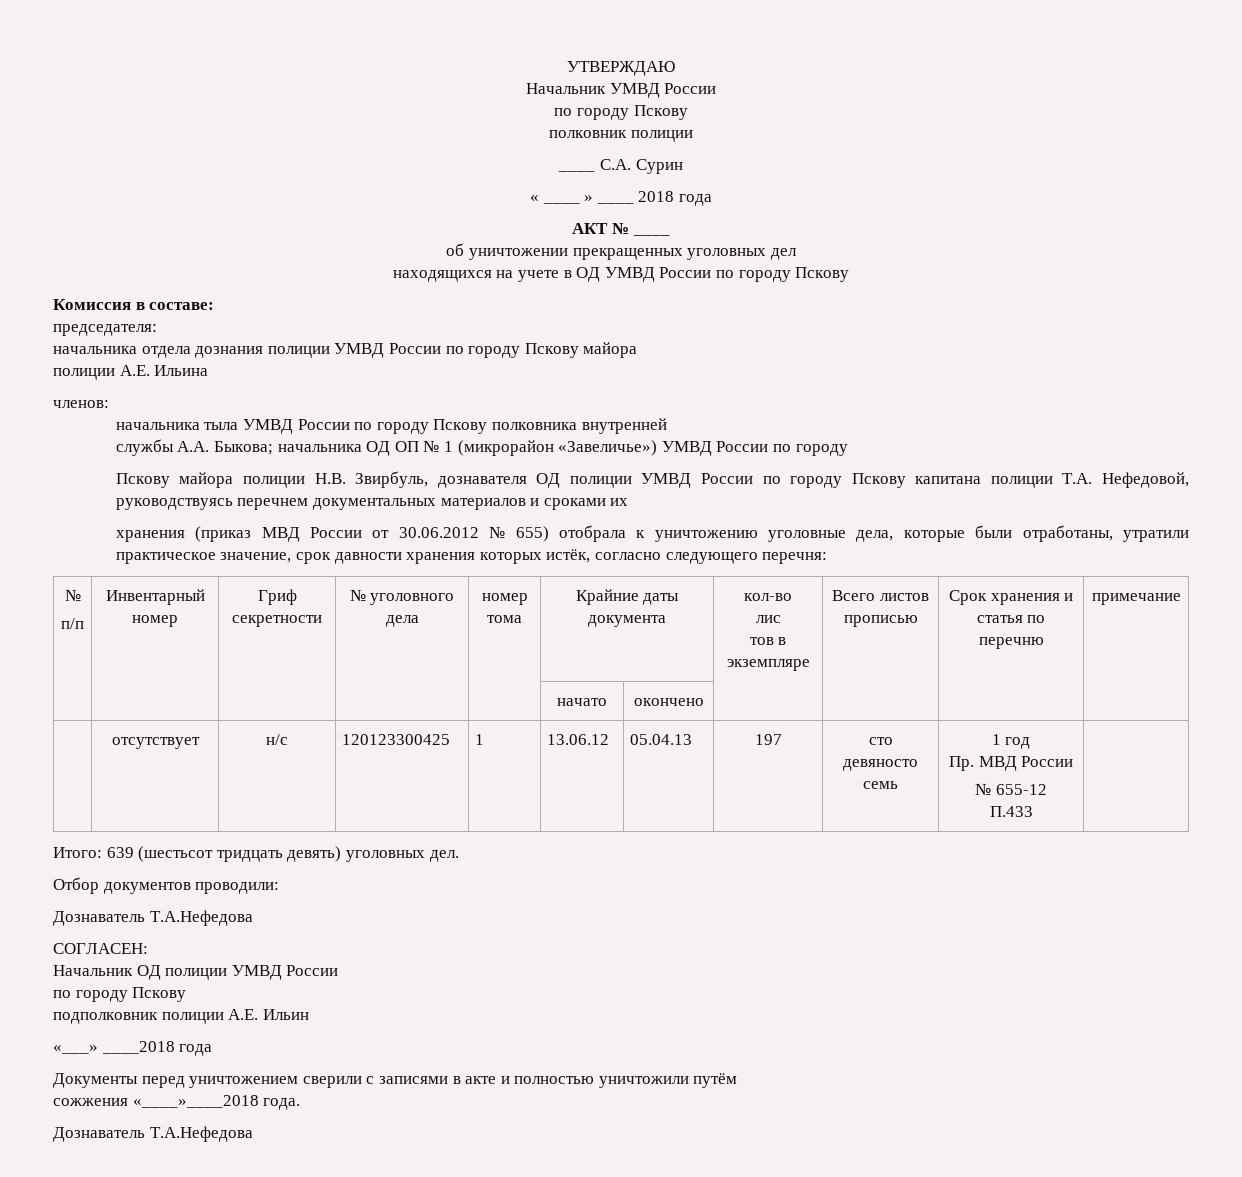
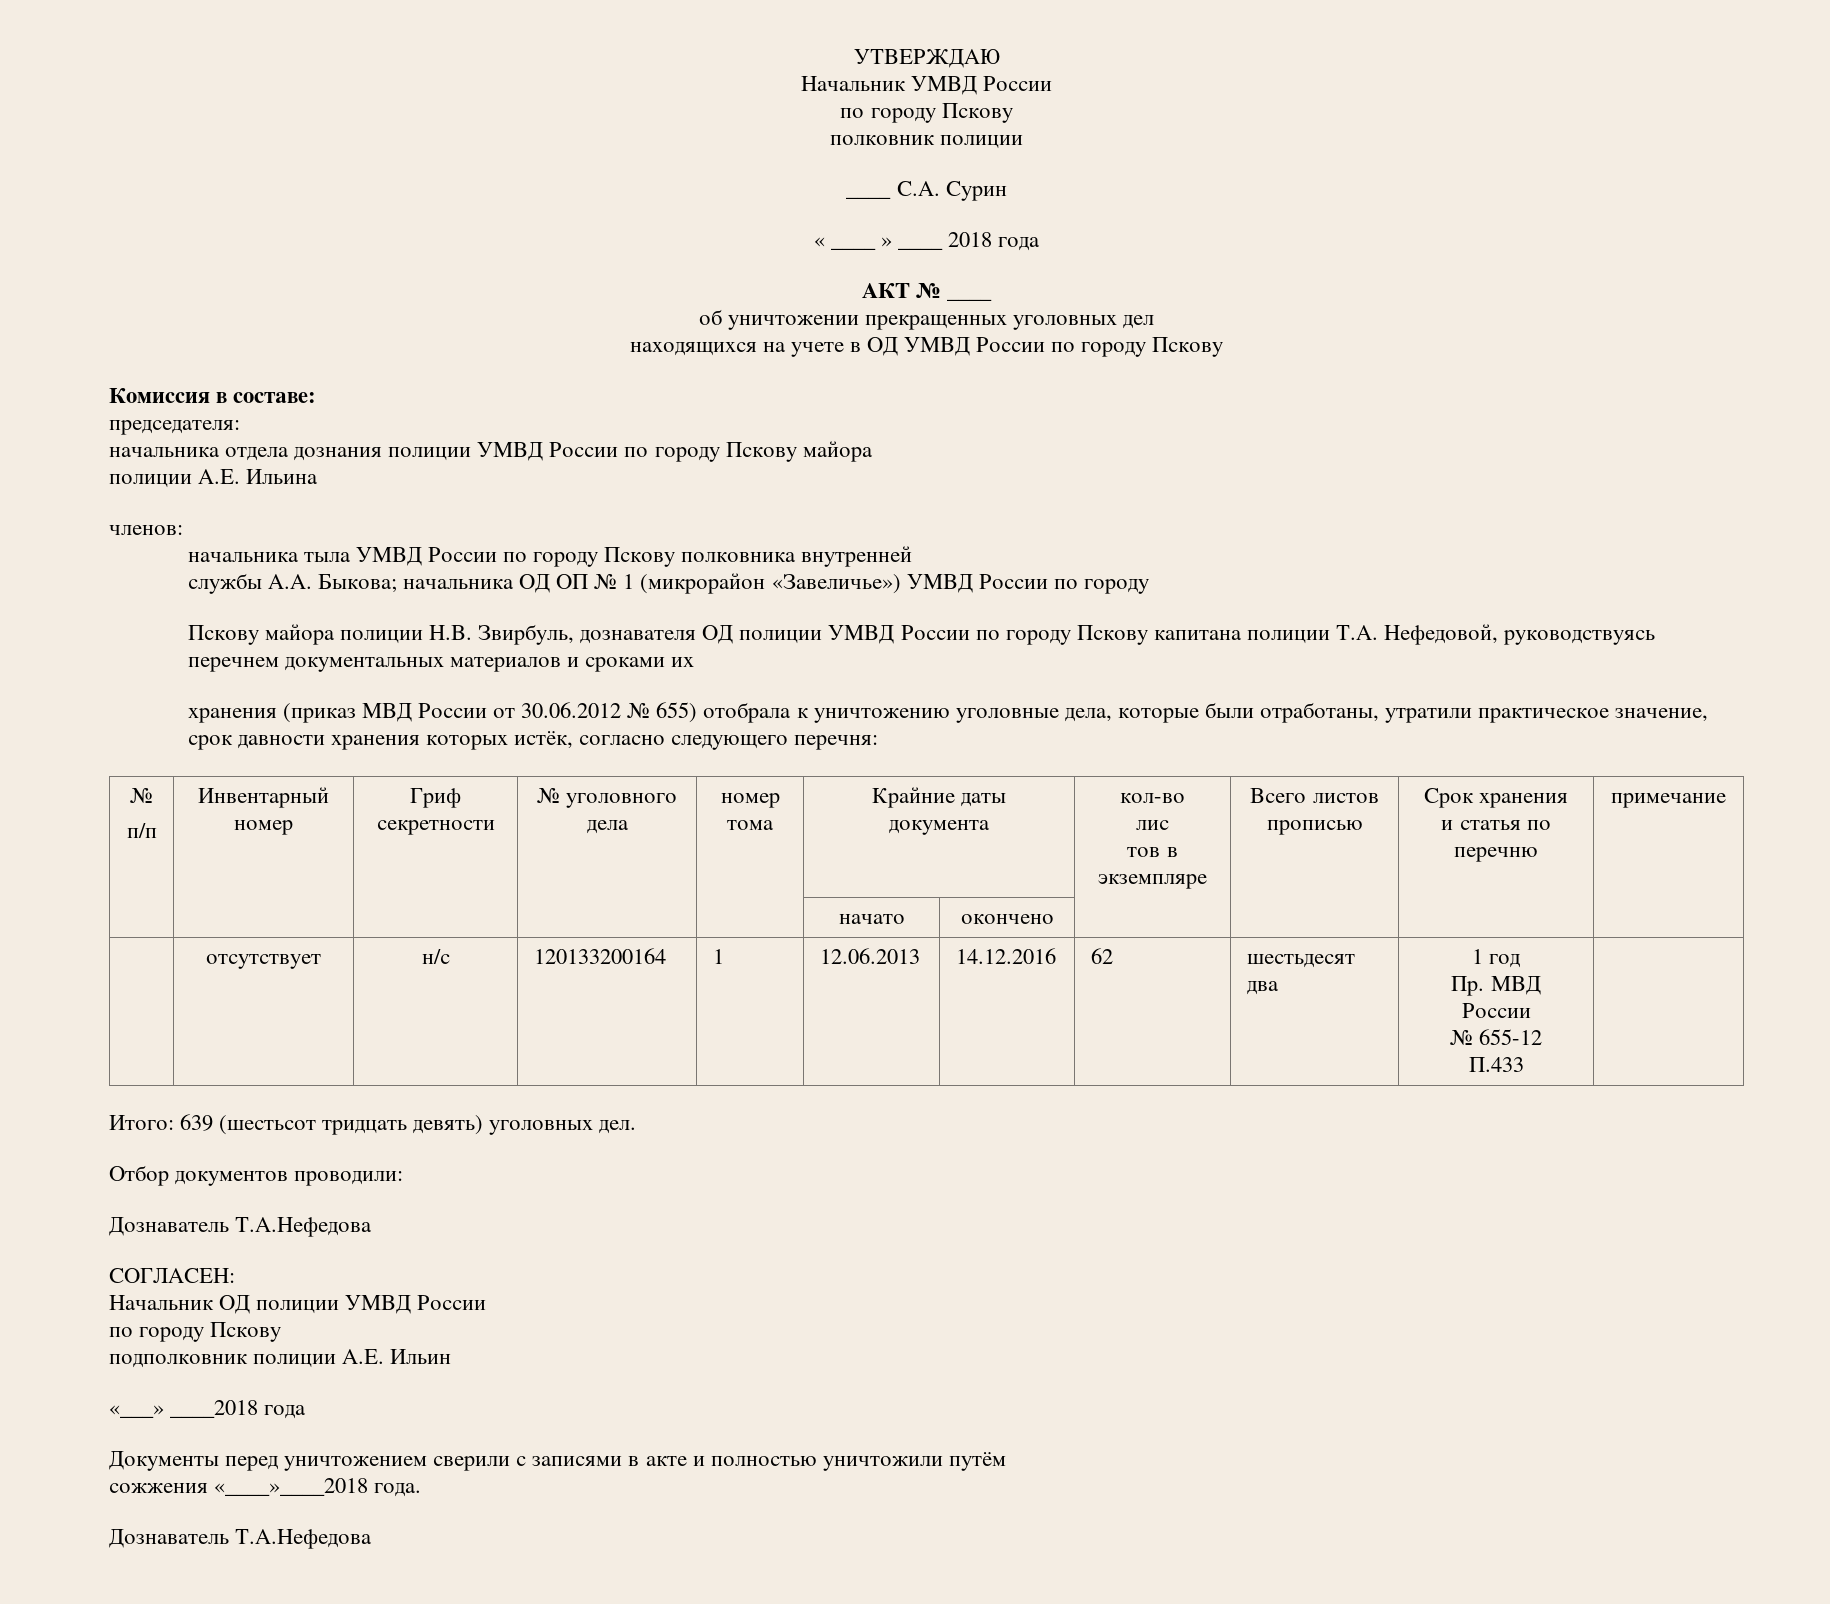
- | отсутствует | н/с | 120123300425 | 1 | 13.06.12 | 05.04.13 | 197 | сто девяносто семь | 1 год
+ | отсутствует | н/с | 120133200164 | 1 | 12.06.2013 | 14.12.2016 | 62 | шестьдесят два | 1 год

